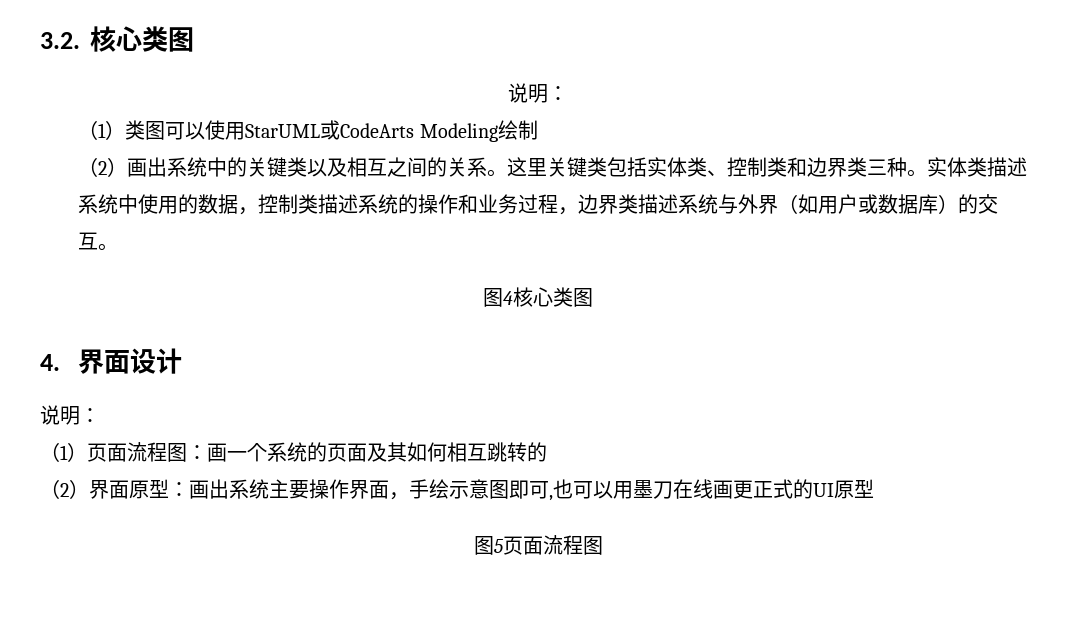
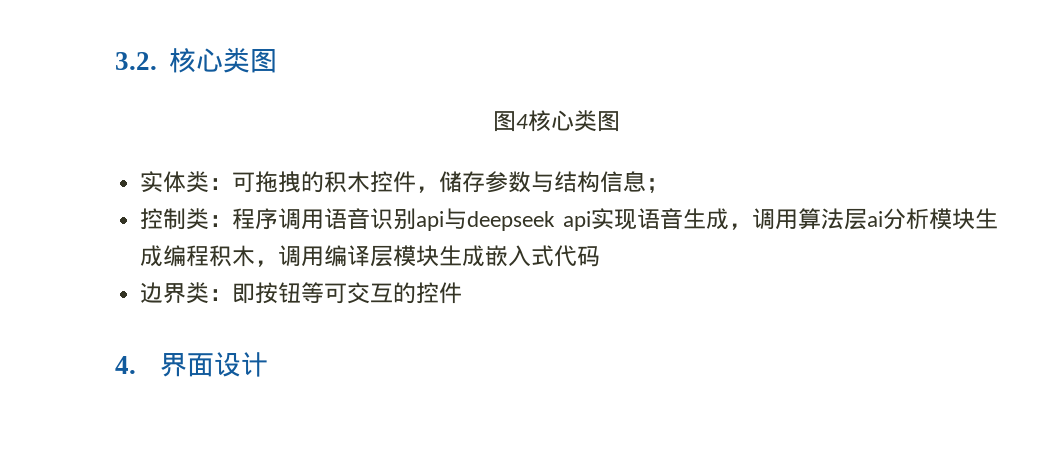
  3.2.核心类图
- 说明：
- （1）类图可以使用StarUML或CodeArts Modeling绘制
- （2）画出系统中的关键类以及相互之间的关系。这里关键类包括实体类、控制类和边界类三种。实体类描述系统中使用的数据，控制类描述系统的操作和业务过程，边界类描述系统与外界（如用户或数据库）的交互。
  图4核心类图
+ 实体类：可拖拽的积木控件，储存参数与结构信息；
+ 控制类：程序调用语音识别api与deepseek api实现语音生成，调用算法层ai分析模块生成编程积木，调用编译层模块生成嵌入式代码
+ 边界类：即按钮等可交互的控件
  4.界面设计
- 说明：
- （1）页面流程图：画一个系统的页面及其如何相互跳转的
- （2）界面原型：画出系统主要操作界面，手绘示意图即可,也可以用墨刀在线画更正式的UI原型
- 图5页面流程图

